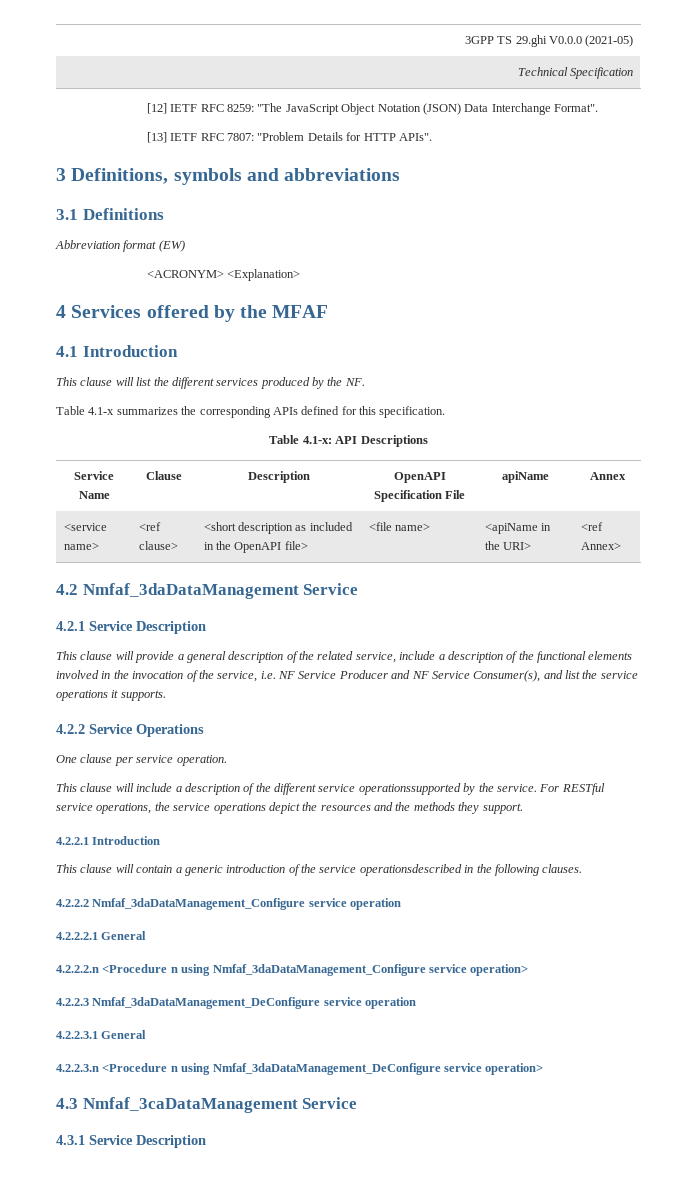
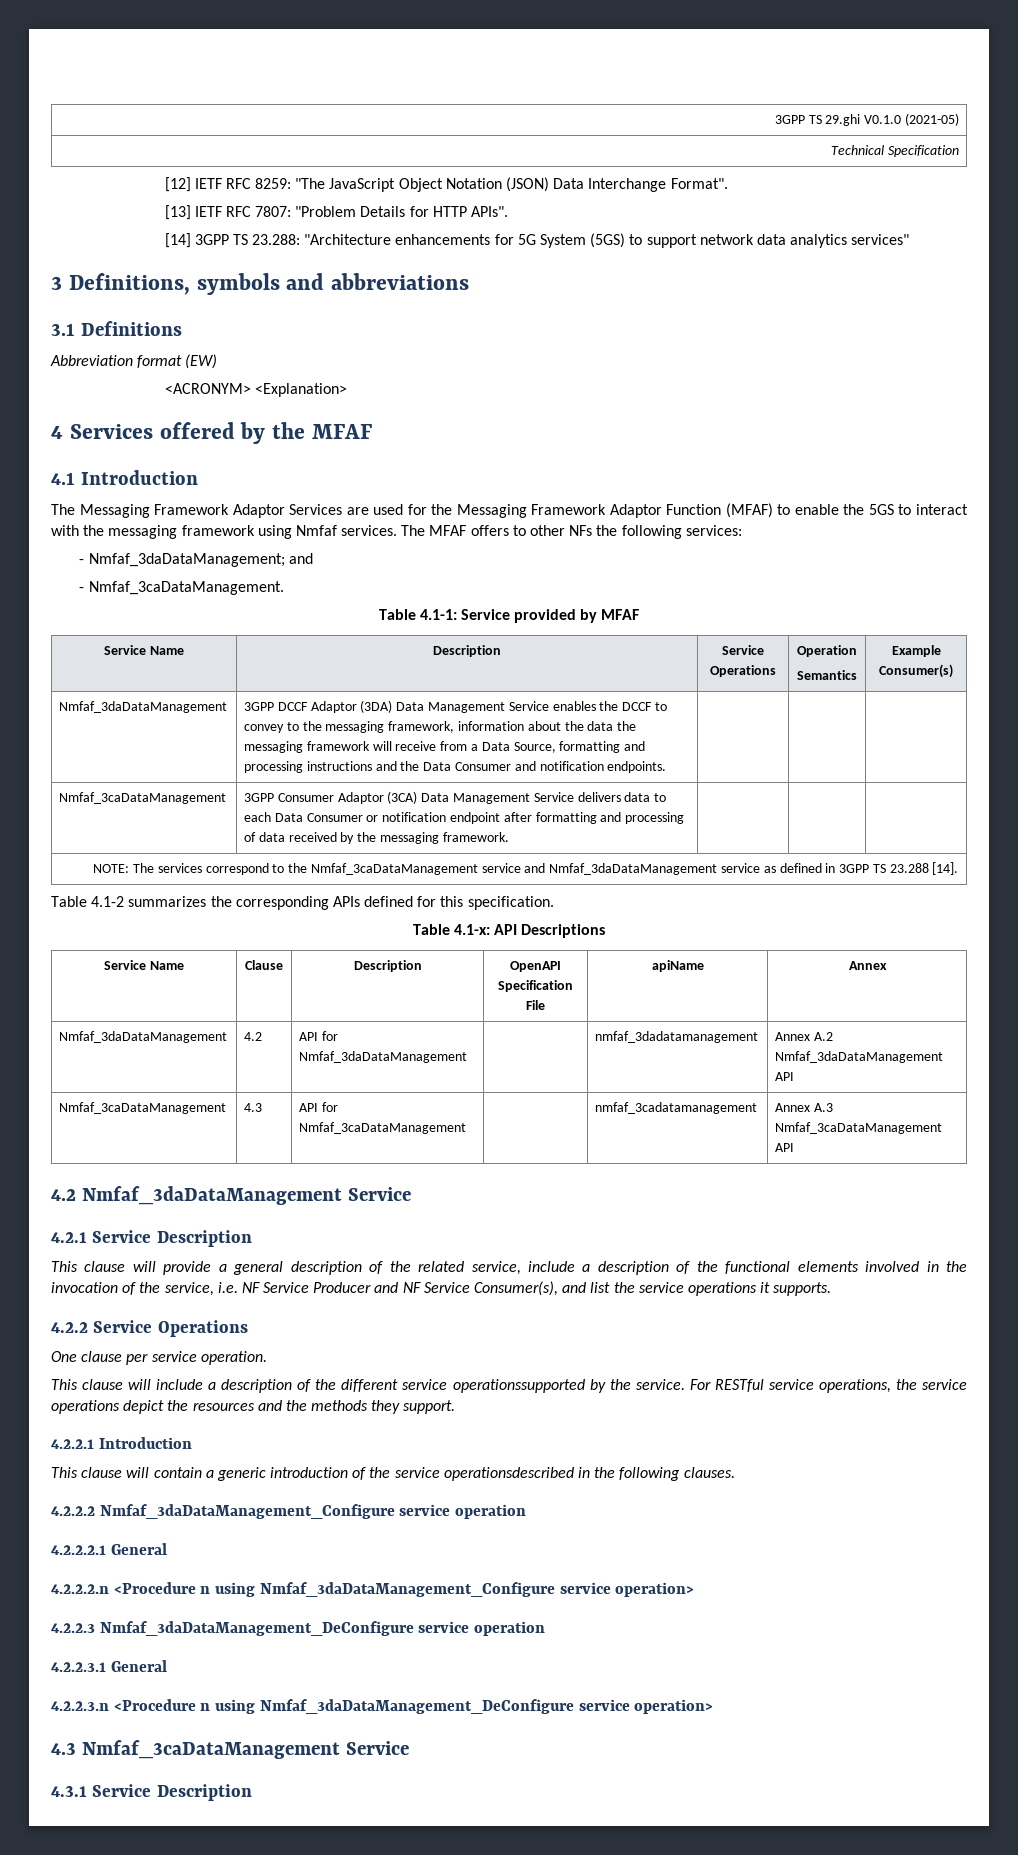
- 3GPP TS 29.ghi V0.0.0 (2021-05)
+ 3GPP TS 29.ghi V0.1.0 (2021-05)
+ [14] 3GPP TS 23.288: "Architecture enhancements for 5G System (5GS) to support network data analytics services"
- This clause will list the different services produced by the NF.
- Table 4.1-x summarizes the corresponding APIs defined for this specification.
+ The Messaging Framework Adaptor Services are used for the Messaging Framework Adaptor Function (MFAF) to enable the 5GS to interact with the messaging framework using Nmfaf services. The MFAF offers to other NFs the following services:
+ - Nmfaf_3daDataManagement; and
+ - Nmfaf_3caDataManagement.
+ Table 4.1-1: Service provided by MFAF
+ Service Name | Description | Service Operations | Operation
+ Semantics | Example Consumer(s)
+ Nmfaf_3daDataManagement | 3GPP DCCF Adaptor (3DA) Data Management Service enables the DCCF to convey to the messaging framework, information about the data the messaging framework will receive from a Data Source, formatting and processing instructions and the Data Consumer and notification endpoints. | | |
+ Nmfaf_3caDataManagement | 3GPP Consumer Adaptor (3CA) Data Management Service delivers data to each Data Consumer or notification endpoint after formatting and processing of data received by the messaging framework. | | |
+ NOTE: The services correspond to the Nmfaf_3caDataManagement service and Nmfaf_3daDataManagement service as defined in 3GPP TS 23.288 [14].
+ Table 4.1-2 summarizes the corresponding APIs defined for this specification.
- <service name> | <ref clause> | <short description as included in the OpenAPI file> | <file name> | <apiName in the URI> | <ref Annex>
+ Nmfaf_3daDataManagement | 4.2 | API for Nmfaf_3daDataManagement | | nmfaf_3dadatamanagement | Annex A.2 Nmfaf_3daDataManagement API
+ Nmfaf_3caDataManagement | 4.3 | API for Nmfaf_3caDataManagement | | nmfaf_3cadatamanagement | Annex A.3 Nmfaf_3caDataManagement API

